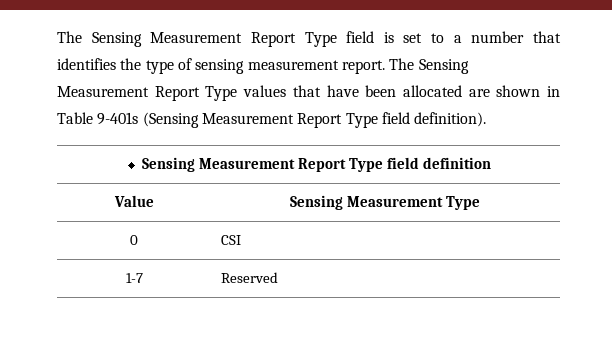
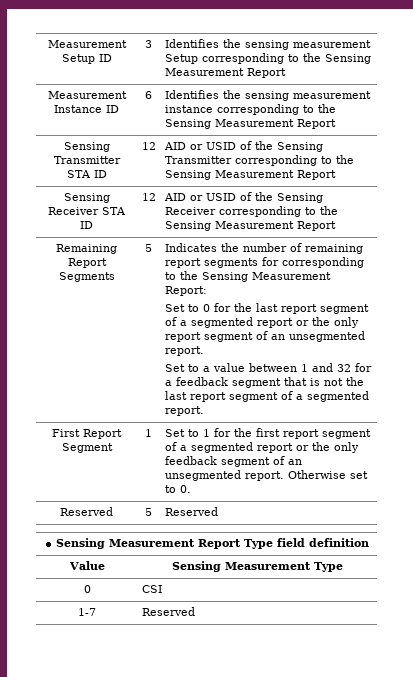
- The Sensing Measurement Report Type field is set to a number that identifies the type of sensing measurement report. The Sensing Measurement Report Type values that have been allocated are shown in Table 9-401s (Sensing Measurement Report Type field definition).
+ Measurement Setup ID | 3 | Identifies the sensing measurement Setup corresponding to the Sensing Measurement Report
+ Measurement Instance ID | 6 | Identifies the sensing measurement instance corresponding to the Sensing Measurement Report
+ Sensing Transmitter STA ID | 12 | AID or USID of the Sensing Transmitter corresponding to the Sensing Measurement Report
+ Sensing Receiver STA ID | 12 | AID or USID of the Sensing Receiver corresponding to the Sensing Measurement Report
+ Remaining Report Segments | 5 | Indicates the number of remaining report segments for corresponding to the Sensing Measurement Report:
+ Set to 0 for the last report segment of a segmented report or the only report segment of an unsegmented report.
+ Set to a value between 1 and 32 for a feedback segment that is not the last report segment of a segmented report.
+ First Report Segment | 1 | Set to 1 for the first report segment of a segmented report or the only feedback segment of an unsegmented report. Otherwise set to 0.
+ Reserved | 5 | Reserved

